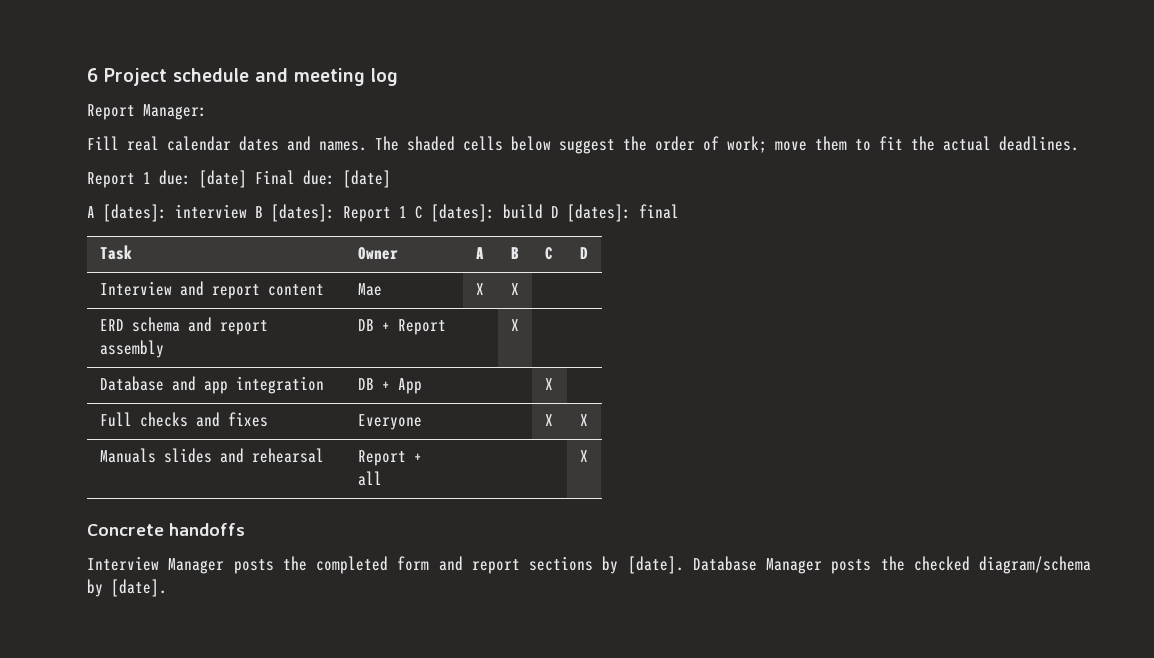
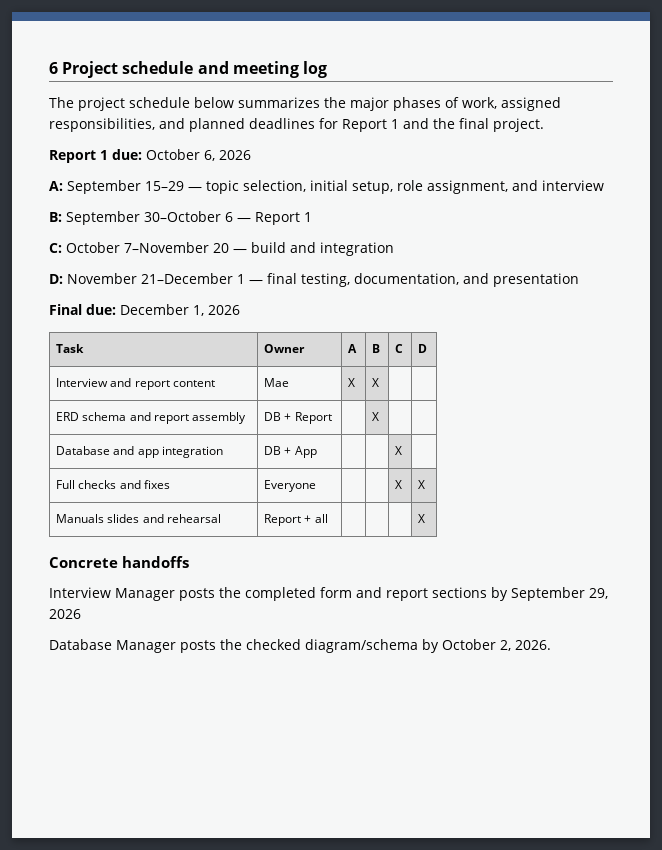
- Report Manager:
- Fill real calendar dates and names. The shaded cells below suggest the order of work; move them to fit the actual deadlines.
- Report 1 due: [date] Final due: [date]
- A [dates]: interview B [dates]: Report 1 C [dates]: build D [dates]: final
+ The project schedule below summarizes the major phases of work, assigned responsibilities, and planned deadlines for Report 1 and the final project.
+ Report 1 due: October 6, 2026
+ A: September 15–29 — topic selection, initial setup, role assignment, and interview
+ B: September 30–October 6 — Report 1
+ C: October 7–November 20 — build and integration
+ D: November 21–December 1 — final testing, documentation, and presentation
+ Final due: December 1, 2026
- Interview Manager posts the completed form and report sections by [date]. Database Manager posts the checked diagram/schema by [date].
+ Interview Manager posts the completed form and report sections by September 29, 2026
+ Database Manager posts the checked diagram/schema by October 2, 2026.

